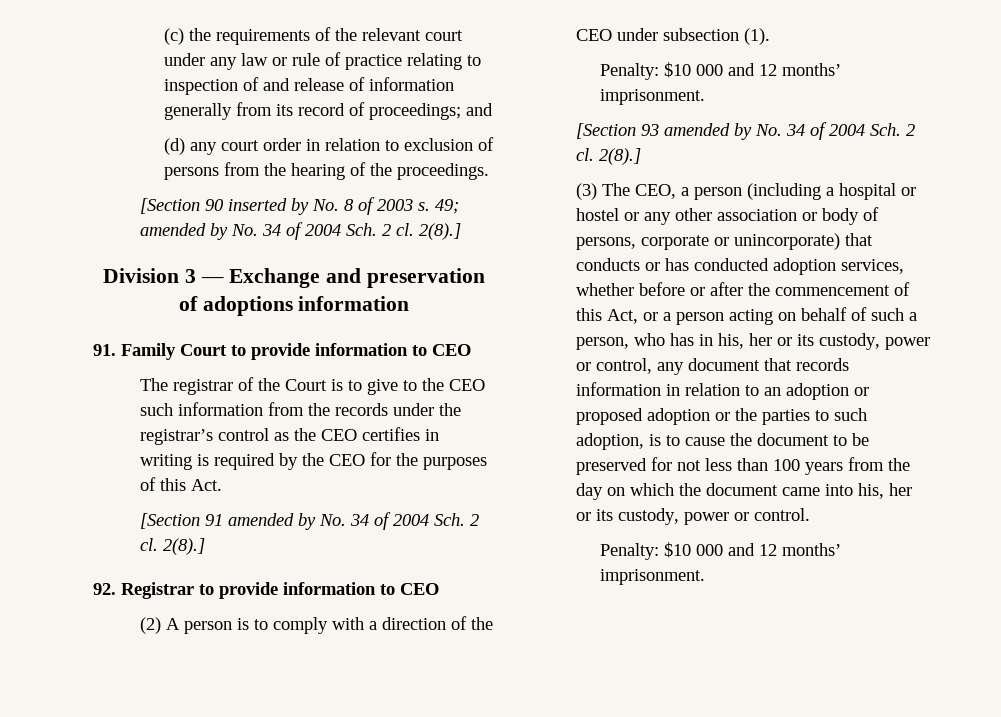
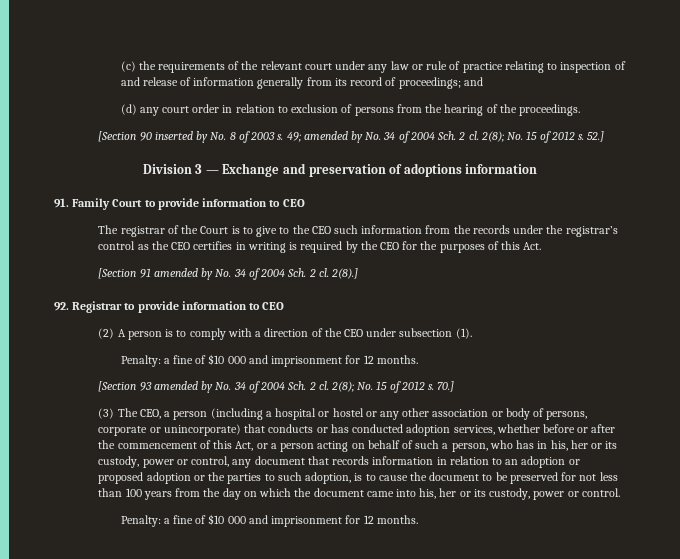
- 49; amended by No. 34 of 2004 Sch. 2 cl. 2(8).]
+ 49; amended by No. 34 of 2004 Sch. 2 cl. 2(8); No. 15 of 2012 s. 52.]
  (2) A person is to comply with a direction of the CEO under subsection (1).
- Penalty: $10 000 and 12 months’ imprisonment.
+ Penalty: a fine of $10 000 and imprisonment for 12 months.
- [Section 93 amended by No. 34 of 2004 Sch. 2 cl. 2(8).]
+ [Section 93 amended by No. 34 of 2004 Sch. 2 cl. 2(8); No. 15 of 2012 s. 70.]
  (3) The CEO, a person (including a hospital or hostel or any other association or body of persons, corporate or unincorporate) that conducts or has conducted adoption services, whether before or after the commencement of this Act, or a person acting on behalf of such a person, who has in his, her or its custody, power or control, any document that records information in relation to an adoption or proposed adoption or the parties to such adoption, is to cause the document to be preserved for not less than 100 years from the day on which the document came into his, her or its custody, power or control.
- Penalty: $10 000 and 12 months’ imprisonment.
+ Penalty: a fine of $10 000 and imprisonment for 12 months.

